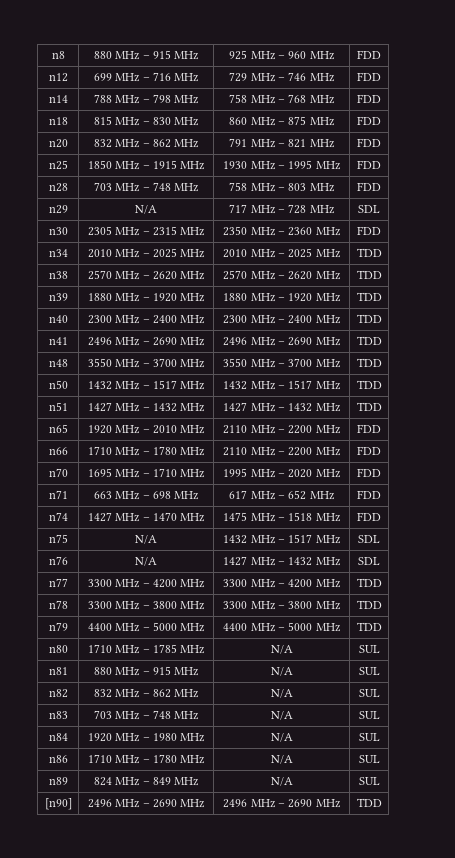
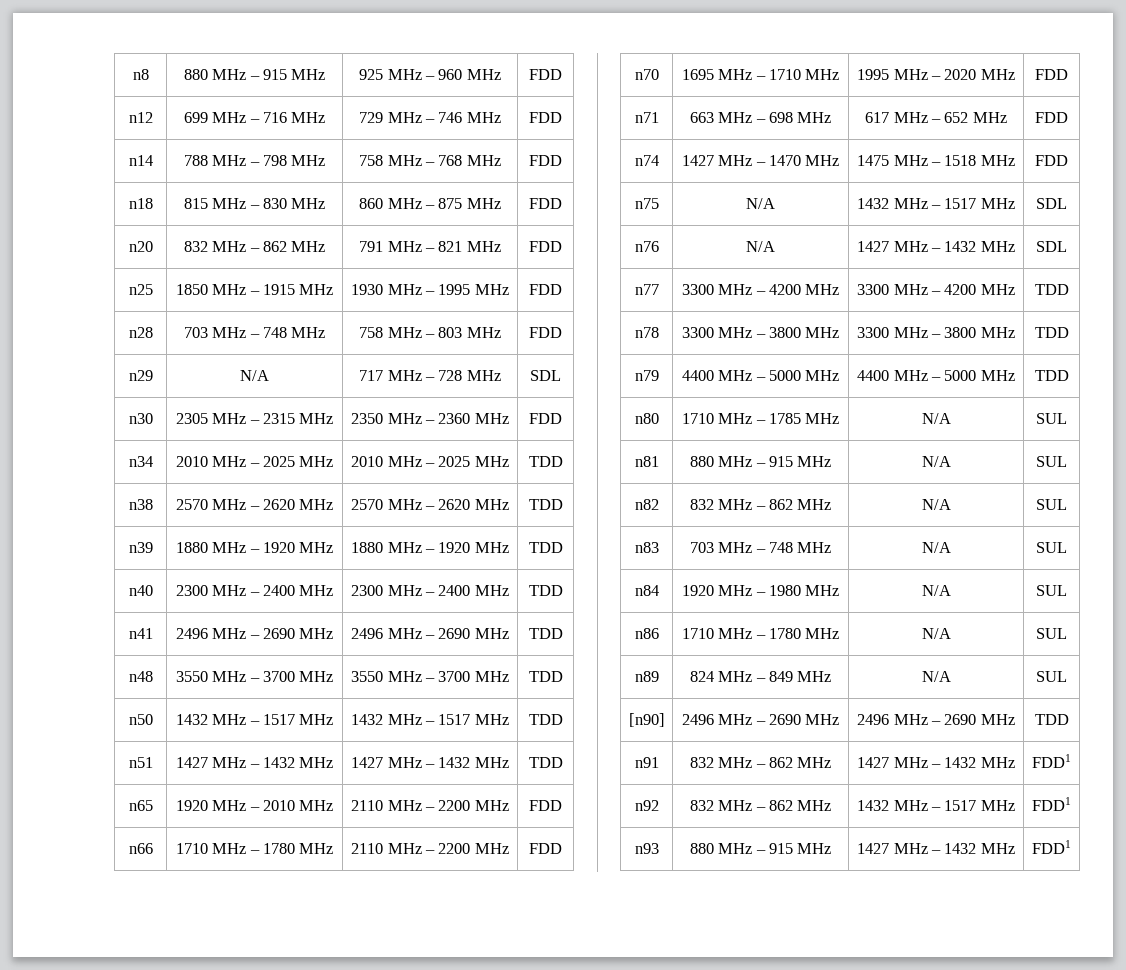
+ n91 | 832 MHz – 862 MHz | 1427 MHz – 1432 MHz | FDD1
+ n92 | 832 MHz – 862 MHz | 1432 MHz – 1517 MHz | FDD1
+ n93 | 880 MHz – 915 MHz | 1427 MHz – 1432 MHz | FDD1

